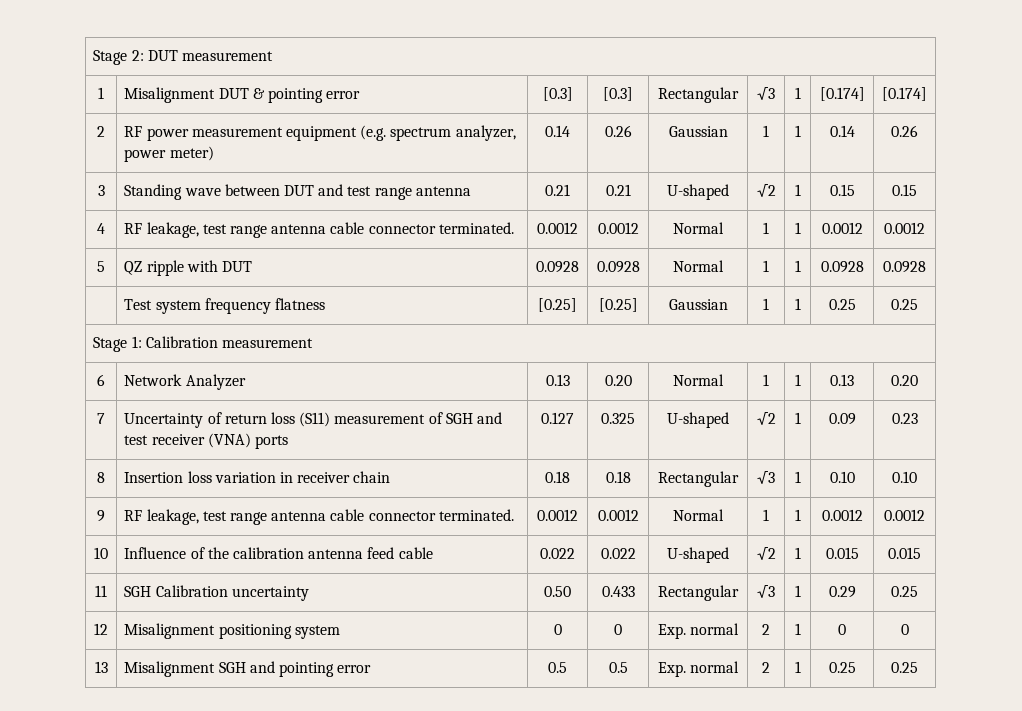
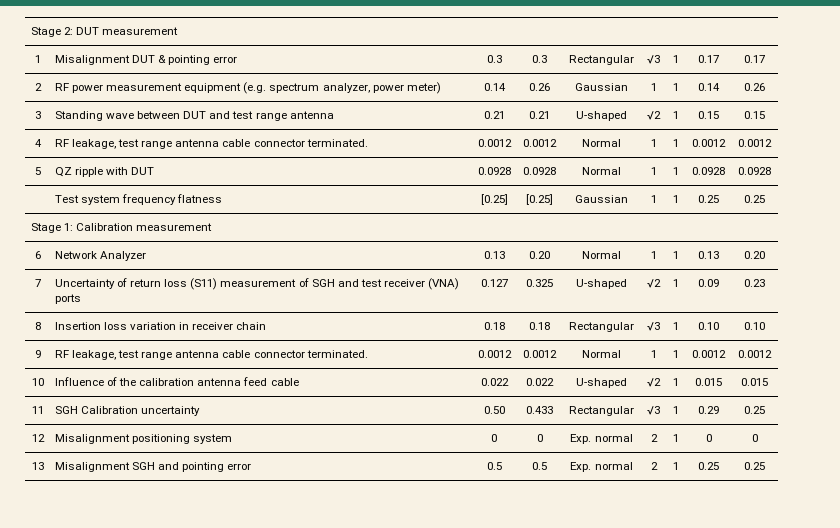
- 1 | Misalignment DUT & pointing error | [0.3] | [0.3] | Rectangular | √3 | 1 | [0.174] | [0.174]
+ 1 | Misalignment DUT & pointing error | 0.3 | 0.3 | Rectangular | √3 | 1 | 0.17 | 0.17

